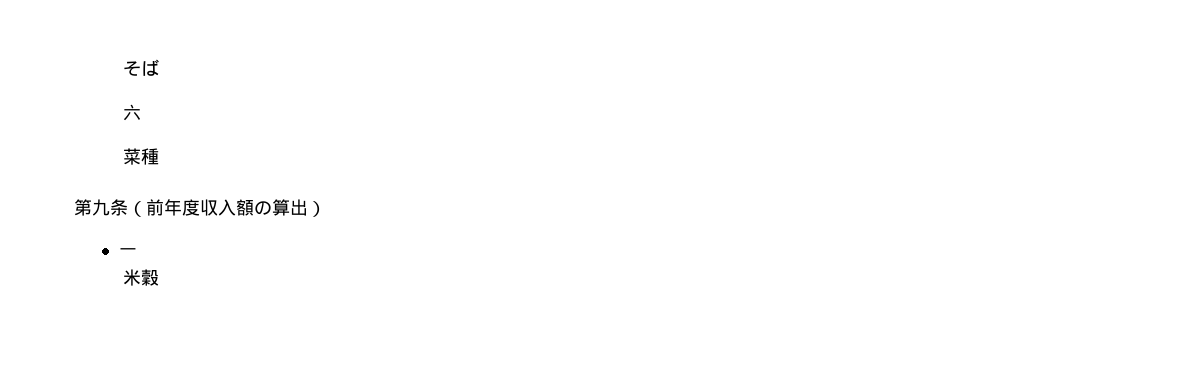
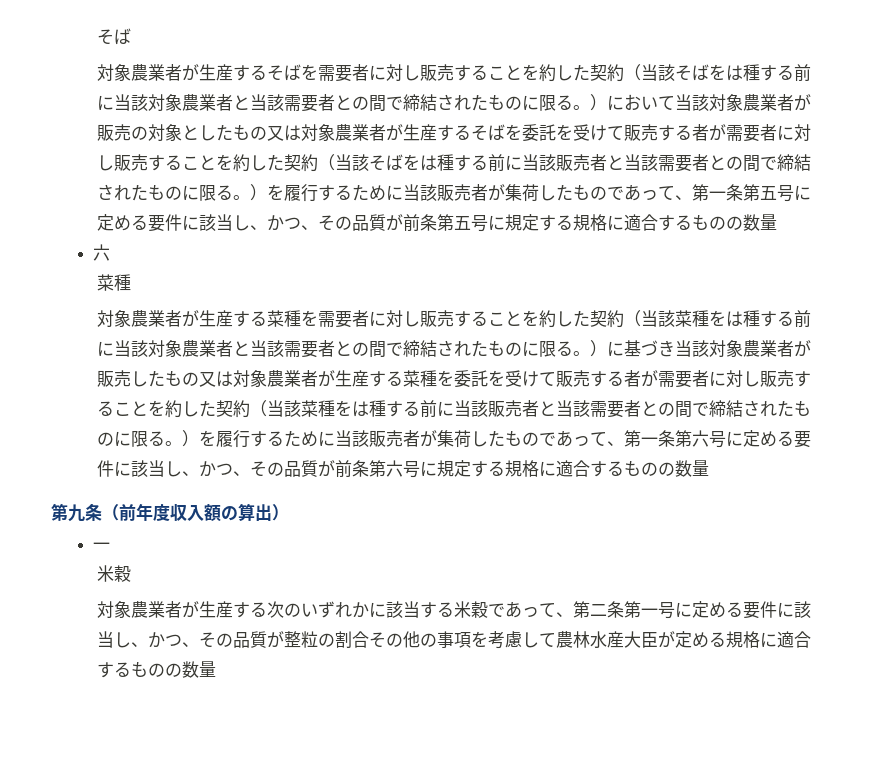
+ 対象農業者が生産するそばを需要者に対し販売することを約した契約（当該そばをは種する前に当該対象農業者と当該需要者との間で締結されたものに限る。）において当該対象農業者が販売の対象としたもの又は対象農業者が生産するそばを委託を受けて販売する者が需要者に対し販売することを約した契約（当該そばをは種する前に当該販売者と当該需要者との間で締結されたものに限る。）を履行するために当該販売者が集荷したものであって、第一条第五号に定める要件に該当し、かつ、その品質が前条第五号に規定する規格に適合するものの数量
  六
  菜種
+ 対象農業者が生産する菜種を需要者に対し販売することを約した契約（当該菜種をは種する前に当該対象農業者と当該需要者との間で締結されたものに限る。）に基づき当該対象農業者が販売したもの又は対象農業者が生産する菜種を委託を受けて販売する者が需要者に対し販売することを約した契約（当該菜種をは種する前に当該販売者と当該需要者との間で締結されたものに限る。）を履行するために当該販売者が集荷したものであって、第一条第六号に定める要件に該当し、かつ、その品質が前条第六号に規定する規格に適合するものの数量
+ 対象農業者が生産する次のいずれかに該当する米穀であって、第二条第一号に定める要件に該当し、かつ、その品質が整粒の割合その他の事項を考慮して農林水産大臣が定める規格に適合するものの数量

